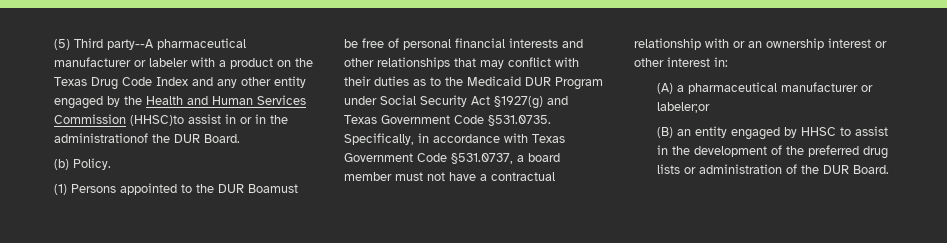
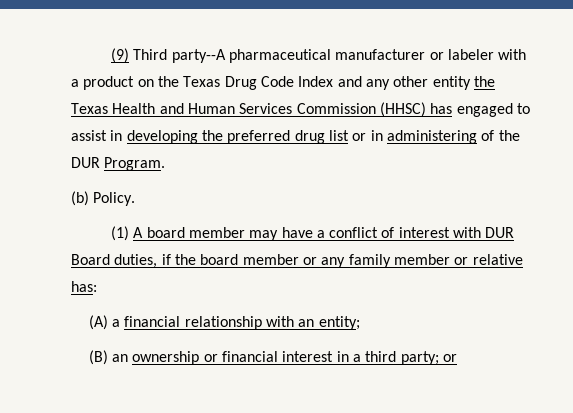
- (5) Third party--A pharmaceutical manufacturer or labeler with a product on the Texas Drug Code Index and any other entity engaged by the Health and Human Services Commission (HHSC)to assist in or in the administrationof the DUR Board.
+ (9) Third party--A pharmaceutical manufacturer or labeler with a product on the Texas Drug Code Index and any other entity the Texas Health and Human Services Commission (HHSC) has engaged to assist in developing the preferred drug list or in administering of the DUR Program.
- (1) Persons appointed to the DUR Boamust be free of personal financial interests and other relationships that may conflict with their duties as to the Medicaid DUR Program under Social Security Act §1927(g) and Texas Government Code §531.0735. Specifically, in accordance with Texas Government Code §531.0737, a board member must not have a contractual relationship with or an ownership interest or other interest in:
- (A) a pharmaceutical manufacturer or labeler;or
- (B) an entity engaged by HHSC to assist in the development of the preferred drug lists or administration of the DUR Board.
+ (1) A board member may have a conflict of interest with DUR Board duties, if the board member or any family member or relative has:
+ (A) a financial relationship with an entity;
+ (B) an ownership or financial interest in a third party; or

